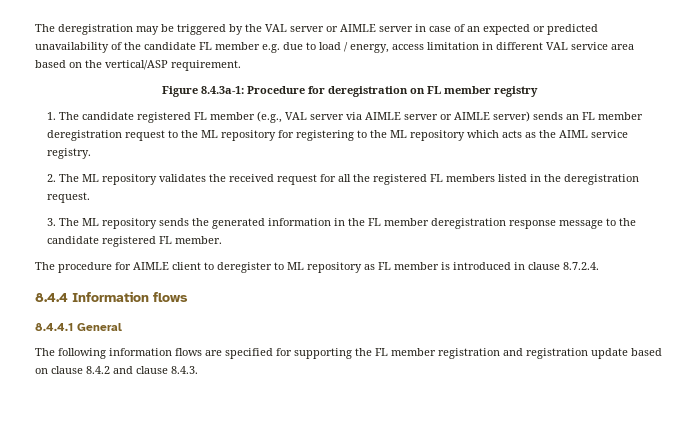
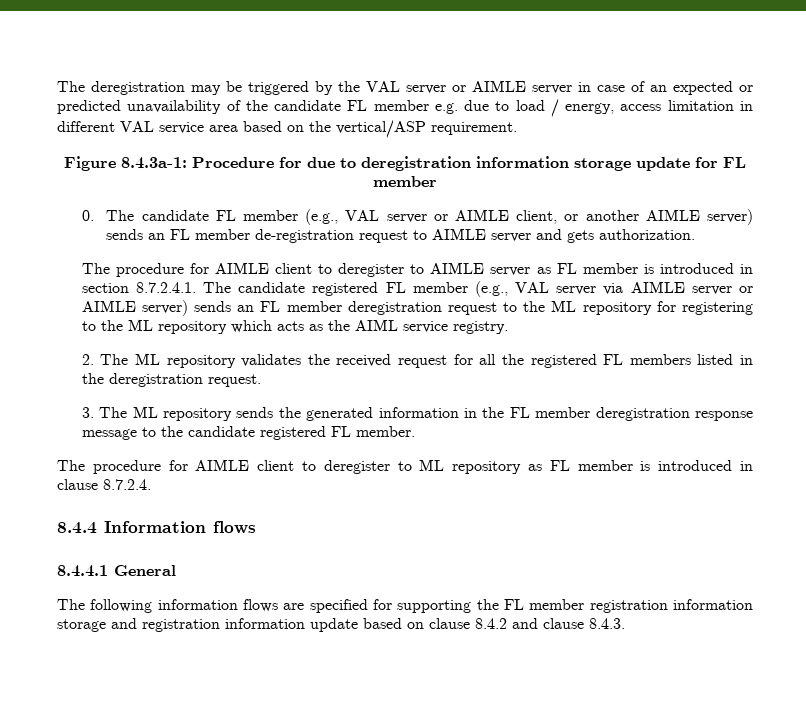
- Figure 8.4.3a-1: Procedure for deregistration on FL member registry
- 1. The candidate registered FL member (e.g., VAL server via AIMLE server or AIMLE server) sends an FL member deregistration request to the ML repository for registering to the ML repository which acts as the AIML service registry.
+ Figure 8.4.3a-1: Procedure for due to deregistration information storage update for FL member
+ 0. The candidate FL member (e.g., VAL server or AIMLE client, or another AIMLE server) sends an FL member de-registration request to AIMLE server and gets authorization.
+ The procedure for AIMLE client to deregister to AIMLE server as FL member is introduced in section 8.7.2.4.1. The candidate registered FL member (e.g., VAL server via AIMLE server or AIMLE server) sends an FL member deregistration request to the ML repository for registering to the ML repository which acts as the AIML service registry.
- The following information flows are specified for supporting the FL member registration and registration update based on clause 8.4.2 and clause 8.4.3.
+ The following information flows are specified for supporting the FL member registration information storage and registration information update based on clause 8.4.2 and clause 8.4.3.

